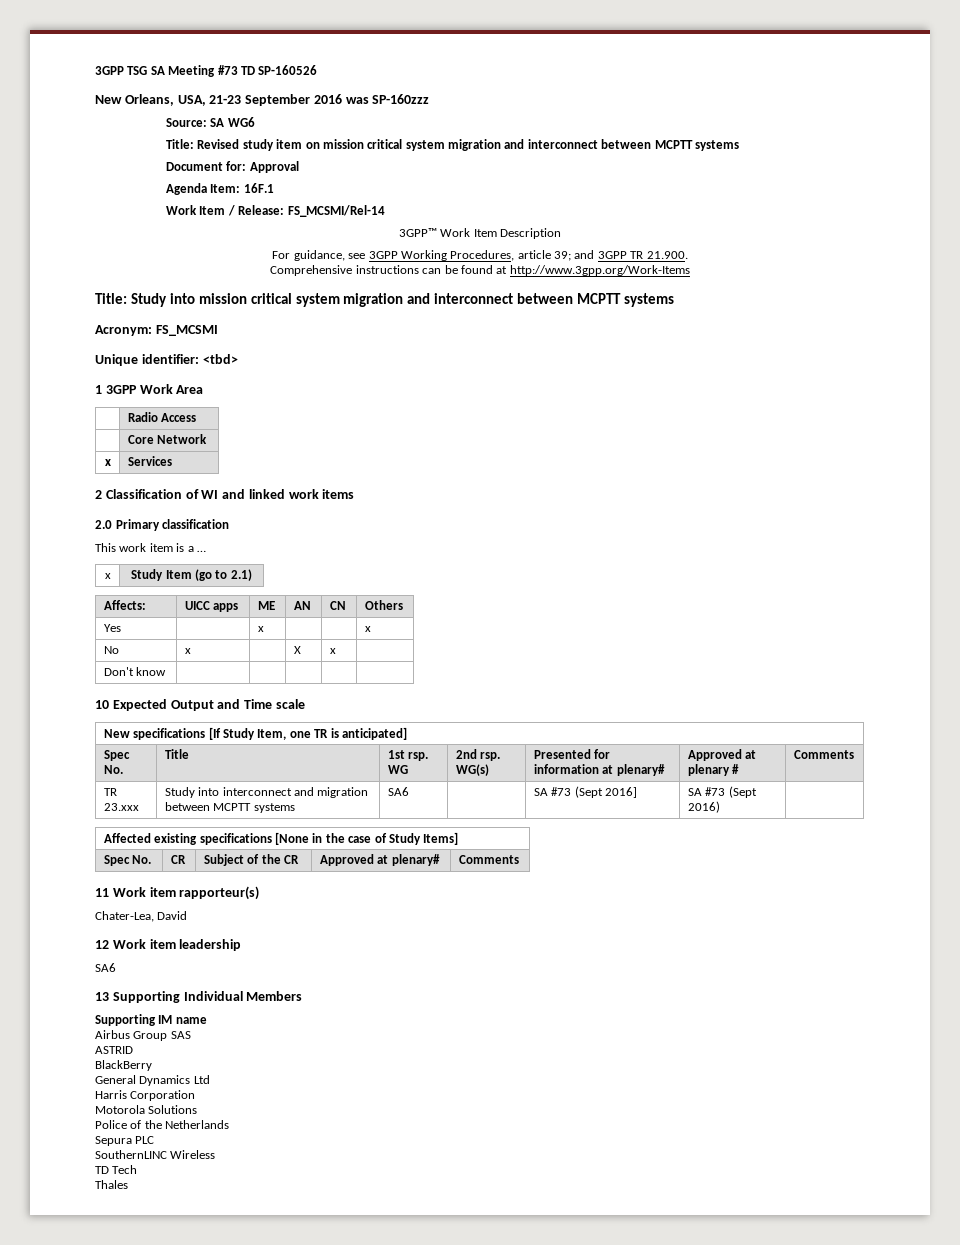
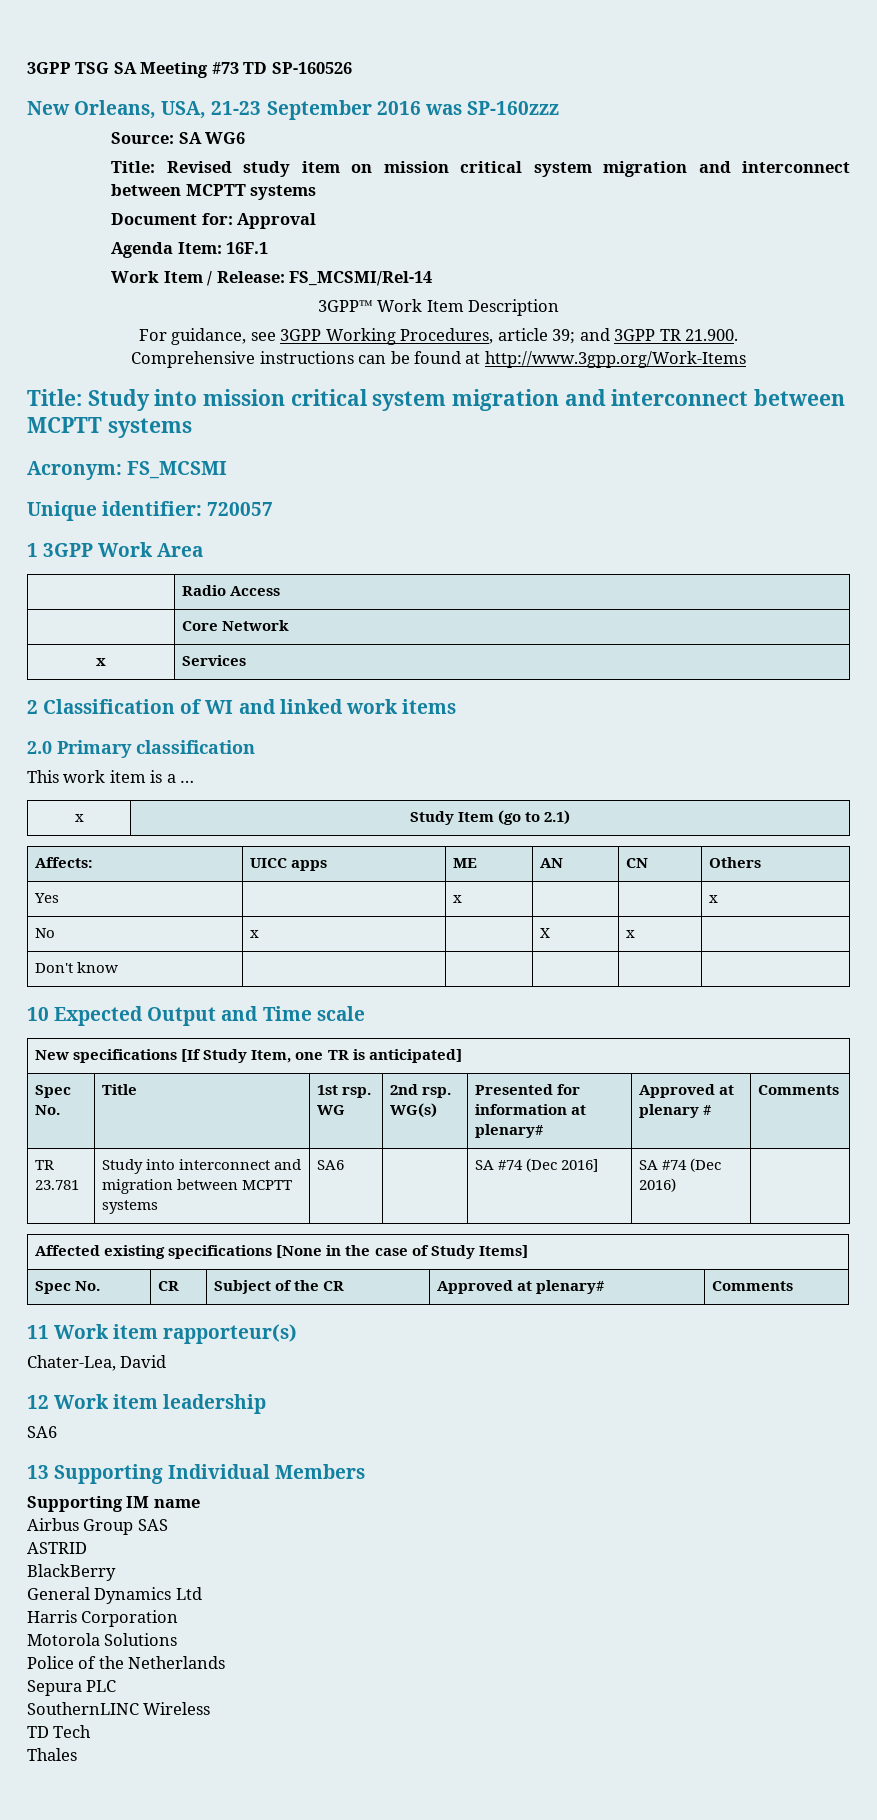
- Unique identifier: <tbd>
+ Unique identifier: 720057
- TR 23.xxx | Study into interconnect and migration between MCPTT systems | SA6 | | SA #73 (Sept 2016] | SA #73 (Sept 2016) |
+ TR 23.781 | Study into interconnect and migration between MCPTT systems | SA6 | | SA #74 (Dec 2016] | SA #74 (Dec 2016) |

